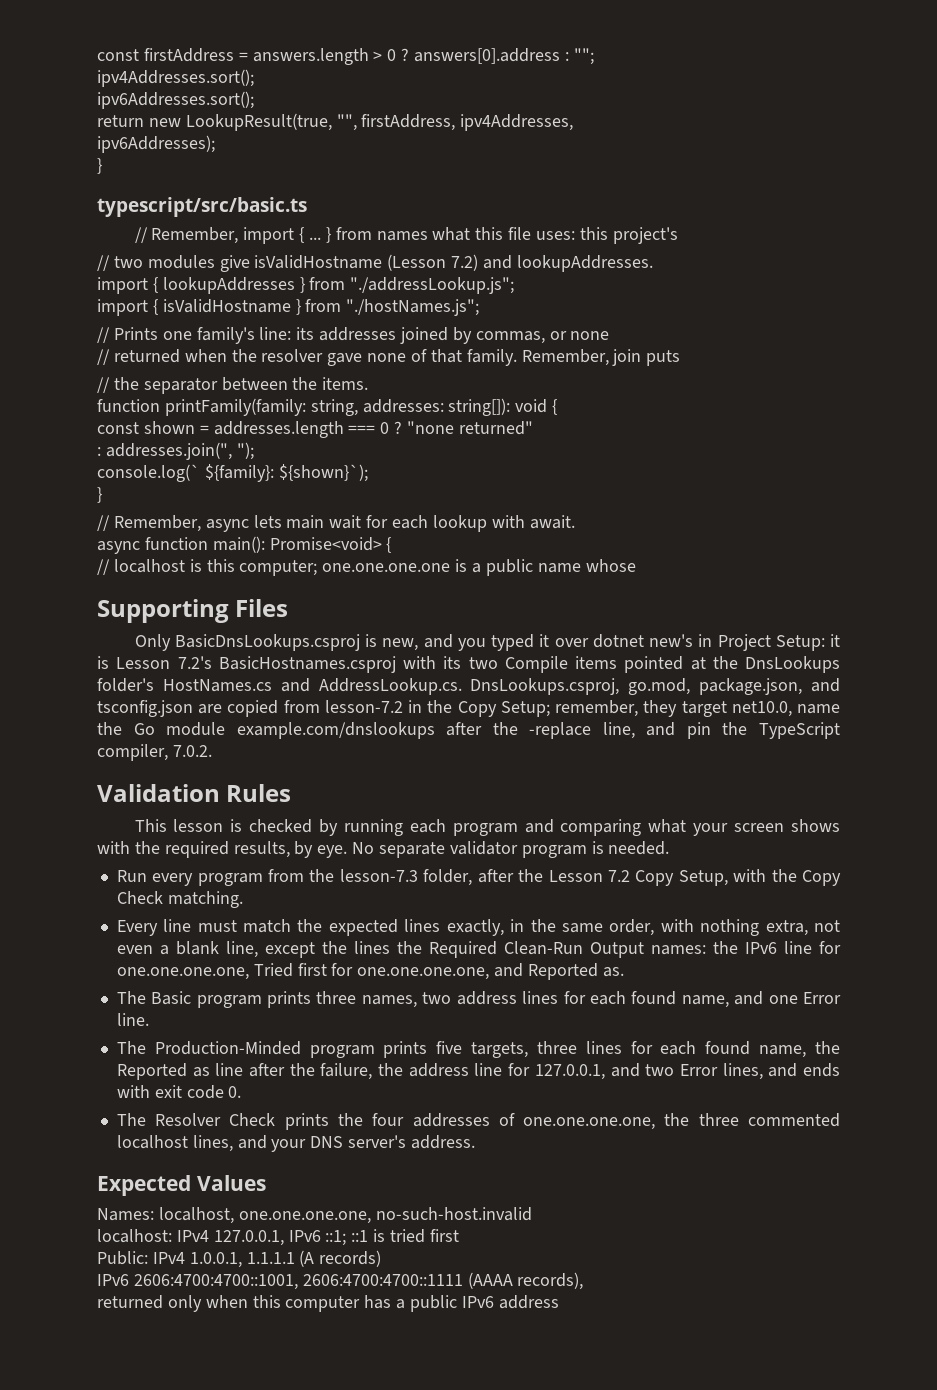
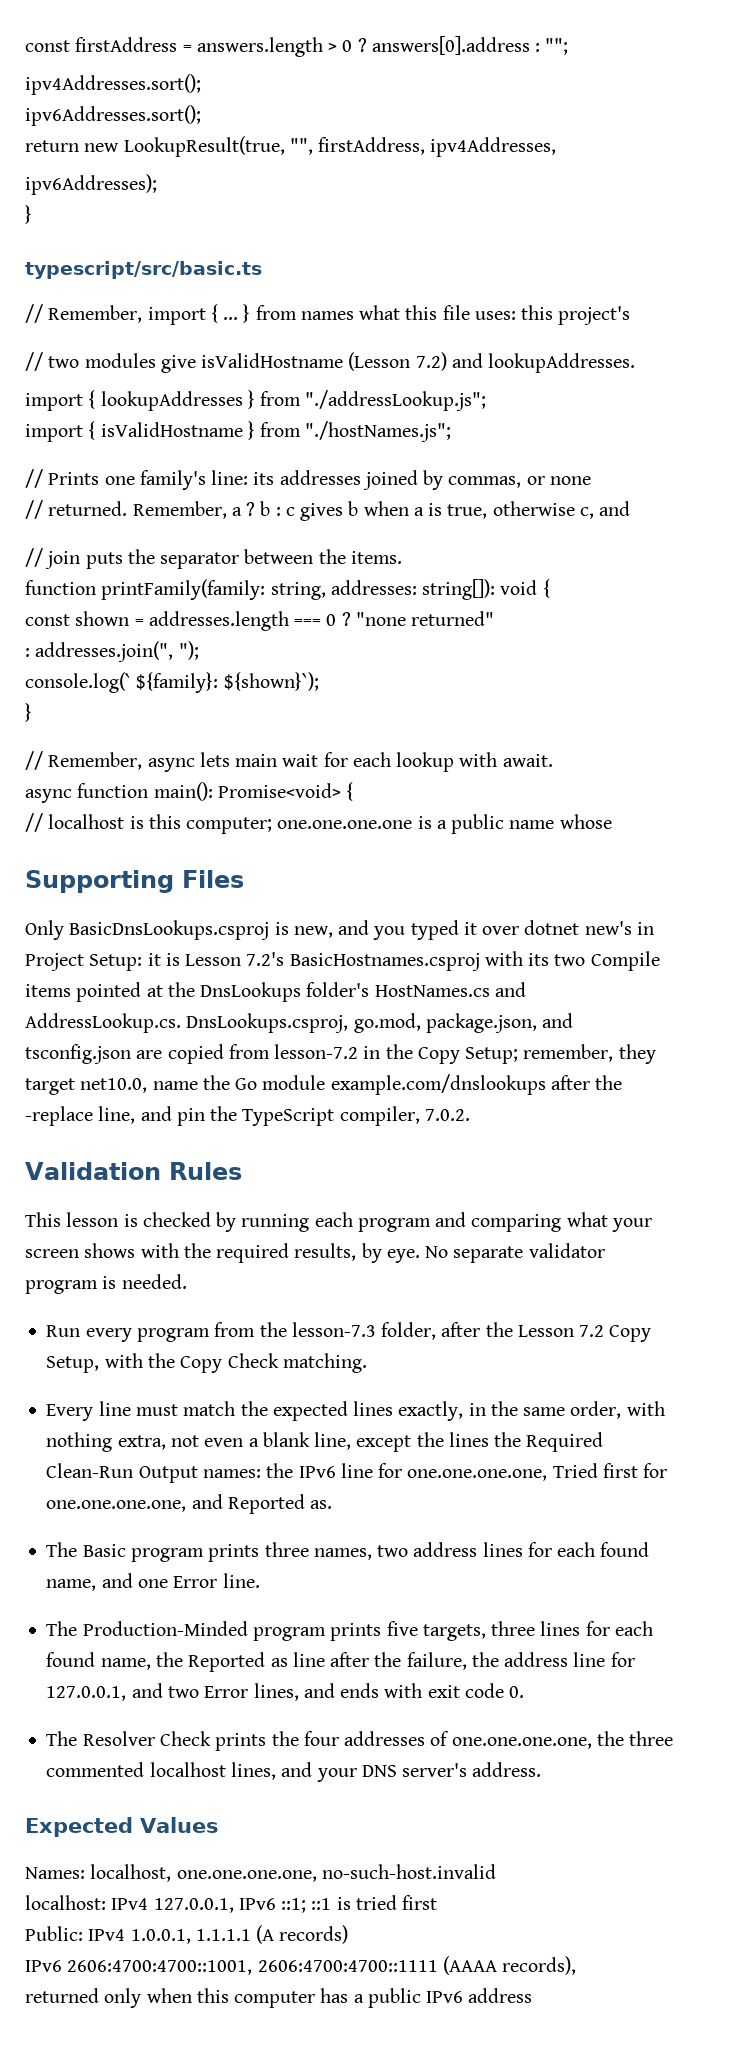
- // returned when the resolver gave none of that family. Remember, join puts
- // the separator between the items.
+ // returned. Remember, a ? b : c gives b when a is true, otherwise c, and
+ // join puts the separator between the items.

